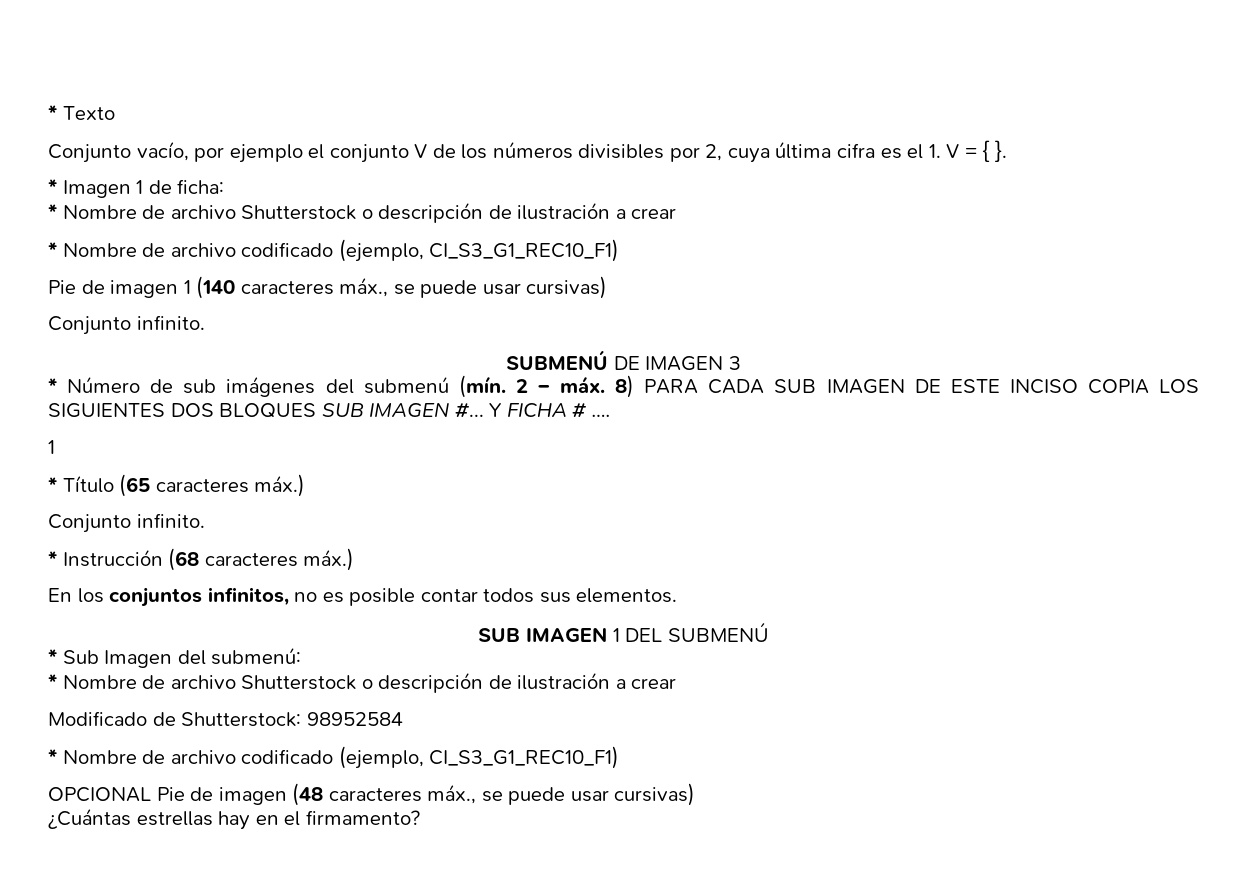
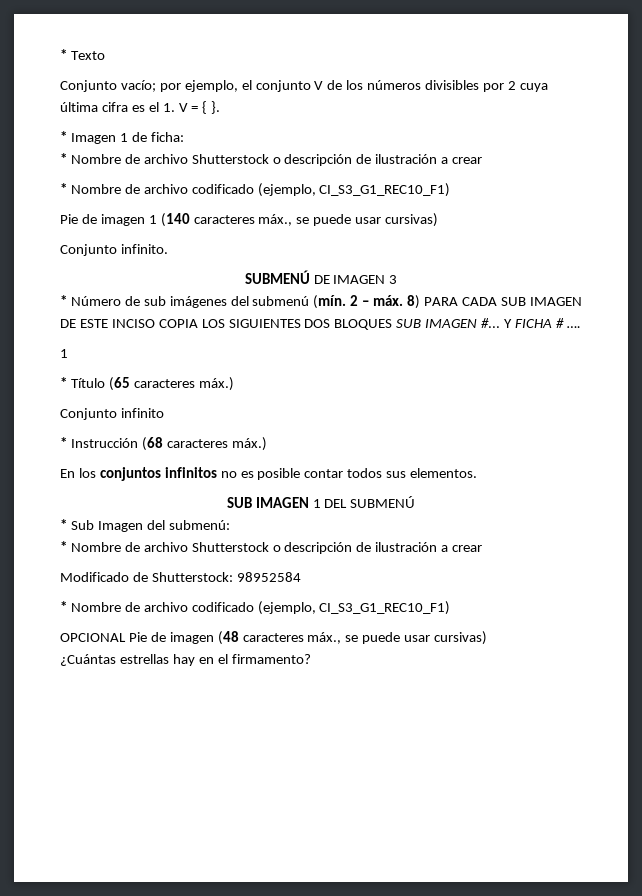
- Conjunto vacío, por ejemplo el conjunto V de los números divisibles por 2, cuya última cifra es el 1. V = { }.
+ Conjunto vacío; por ejemplo, el conjunto V de los números divisibles por 2 cuya última cifra es el 1. V = { }.
  * Título (65 caracteres máx.)
- Conjunto infinito.
+ Conjunto infinito
- En los conjuntos infinitos, no es posible contar todos sus elementos.
+ En los conjuntos infinitos no es posible contar todos sus elementos.

